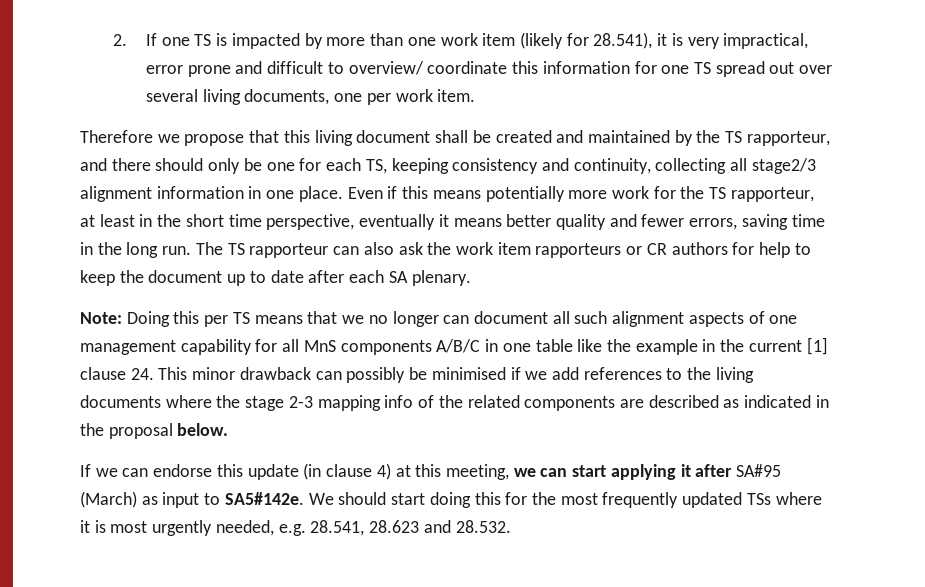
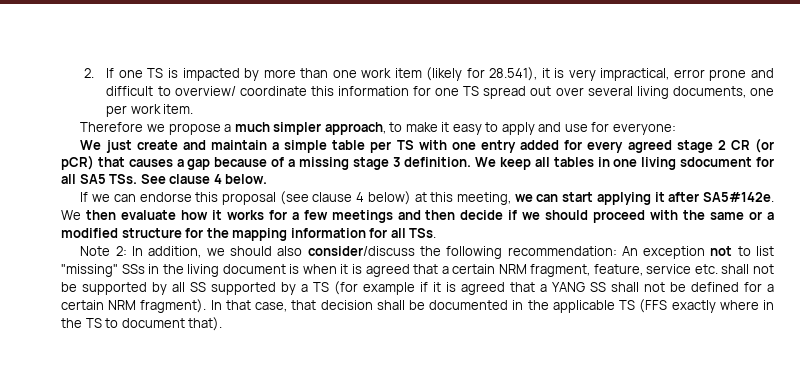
- Therefore we propose that this living document shall be created and maintained by the TS rapporteur, and there should only be one for each TS, keeping consistency and continuity, collecting all stage2/3 alignment information in one place. Even if this means potentially more work for the TS rapporteur, at least in the short time perspective, eventually it means better quality and fewer errors, saving time in the long run. The TS rapporteur can also ask the work item rapporteurs or CR authors for help to keep the document up to date after each SA plenary.
- Note: Doing this per TS means that we no longer can document all such alignment aspects of one management capability for all MnS components A/B/C in one table like the example in the current [1] clause 24. This minor drawback can possibly be minimised if we add references to the living documents where the stage 2-3 mapping info of the related components are described as indicated in the proposal below.
+ Therefore we propose a much simpler approach, to make it easy to apply and use for everyone:
+ We just create and maintain a simple table per TS with one entry added for every agreed stage 2 CR (or pCR) that causes a gap because of a missing stage 3 definition. We keep all tables in one living sdocument for all SA5 TSs. See clause 4 below.
- If we can endorse this update (in clause 4) at this meeting, we can start applying it after SA#95 (March) as input to SA5#142e. We should start doing this for the most frequently updated TSs where it is most urgently needed, e.g. 28.541, 28.623 and 28.532.
+ If we can endorse this proposal (see clause 4 below) at this meeting, we can start applying it after SA5#142e. We then evaluate how it works for a few meetings and then decide if we should proceed with the same or a modified structure for the mapping information for all TSs.
+ Note 2: In addition, we should also consider/discuss the following recommendation: An exception not to list "missing" SSs in the living document is when it is agreed that a certain NRM fragment, feature, service etc. shall not be supported by all SS supported by a TS (for example if it is agreed that a YANG SS shall not be defined for a certain NRM fragment). In that case, that decision shall be documented in the applicable TS (FFS exactly where in the TS to document that).

